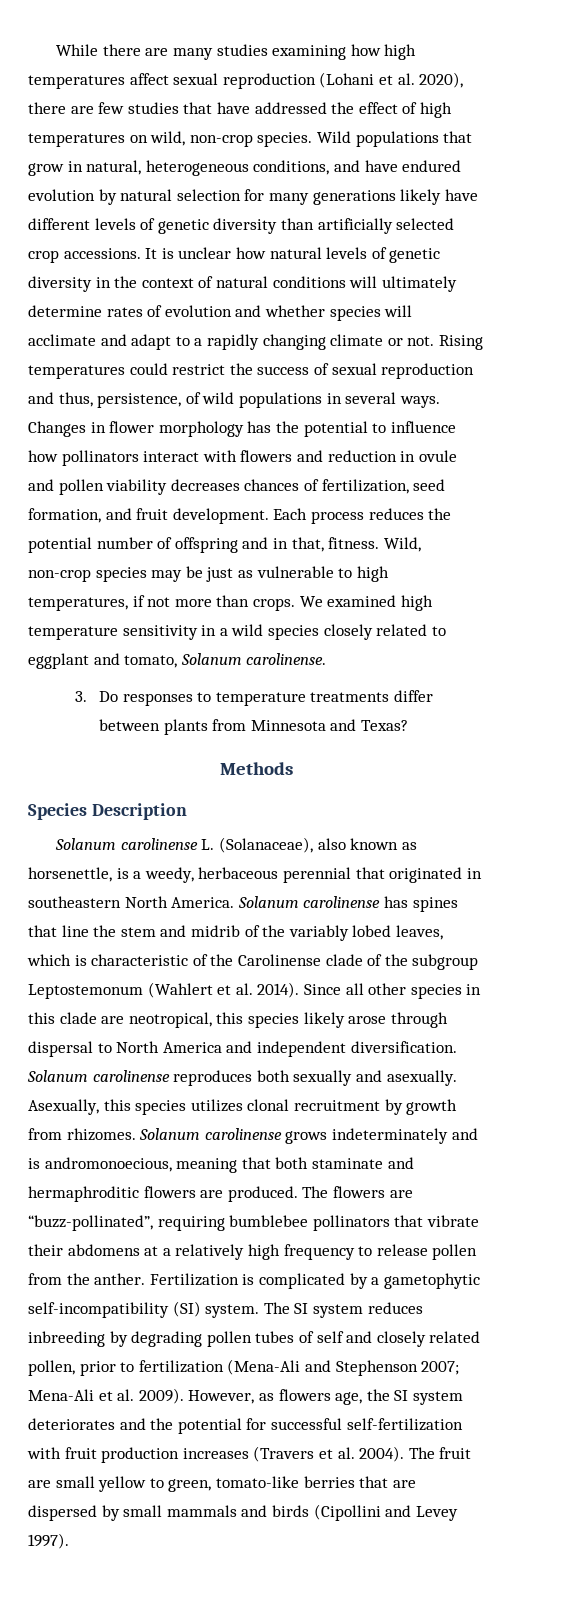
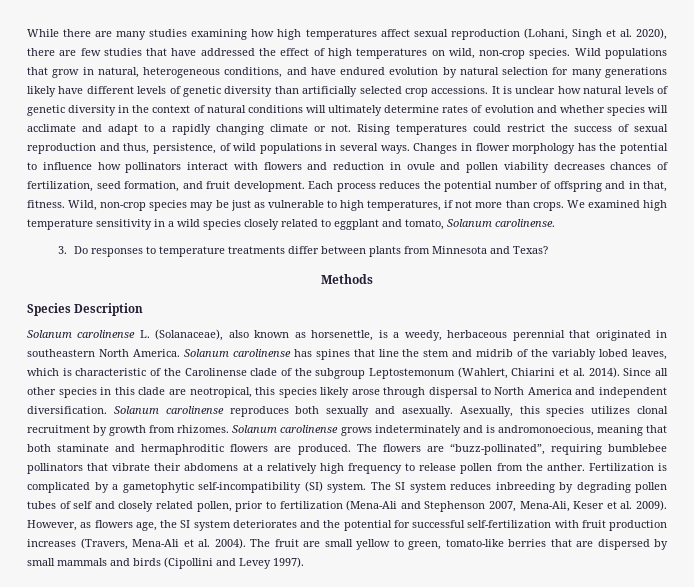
- While there are many studies examining how high temperatures affect sexual reproduction (Lohani et al. 2020), there are few studies that have addressed the effect of high temperatures on wild, non-crop species.
+ While there are many studies examining how high temperatures affect sexual reproduction (Lohani, Singh et al. 2020), there are few studies that have addressed the effect of high temperatures on wild, non-crop species.
- Solanum carolinense has spines that line the stem and midrib of the variably lobed leaves, which is characteristic of the Carolinense clade of the subgroup Leptostemonum (Wahlert et al. 2014).
+ Solanum carolinense has spines that line the stem and midrib of the variably lobed leaves, which is characteristic of the Carolinense clade of the subgroup Leptostemonum (Wahlert, Chiarini et al. 2014).
- The SI system reduces inbreeding by degrading pollen tubes of self and closely related pollen, prior to fertilization (Mena-Ali and Stephenson 2007; Mena-Ali et al. 2009).
+ The SI system reduces inbreeding by degrading pollen tubes of self and closely related pollen, prior to fertilization (Mena-Ali and Stephenson 2007, Mena-Ali, Keser et al. 2009).
- However, as flowers age, the SI system deteriorates and the potential for successful self-fertilization with fruit production increases (Travers et al. 2004).
+ However, as flowers age, the SI system deteriorates and the potential for successful self-fertilization with fruit production increases (Travers, Mena-Ali et al. 2004).

